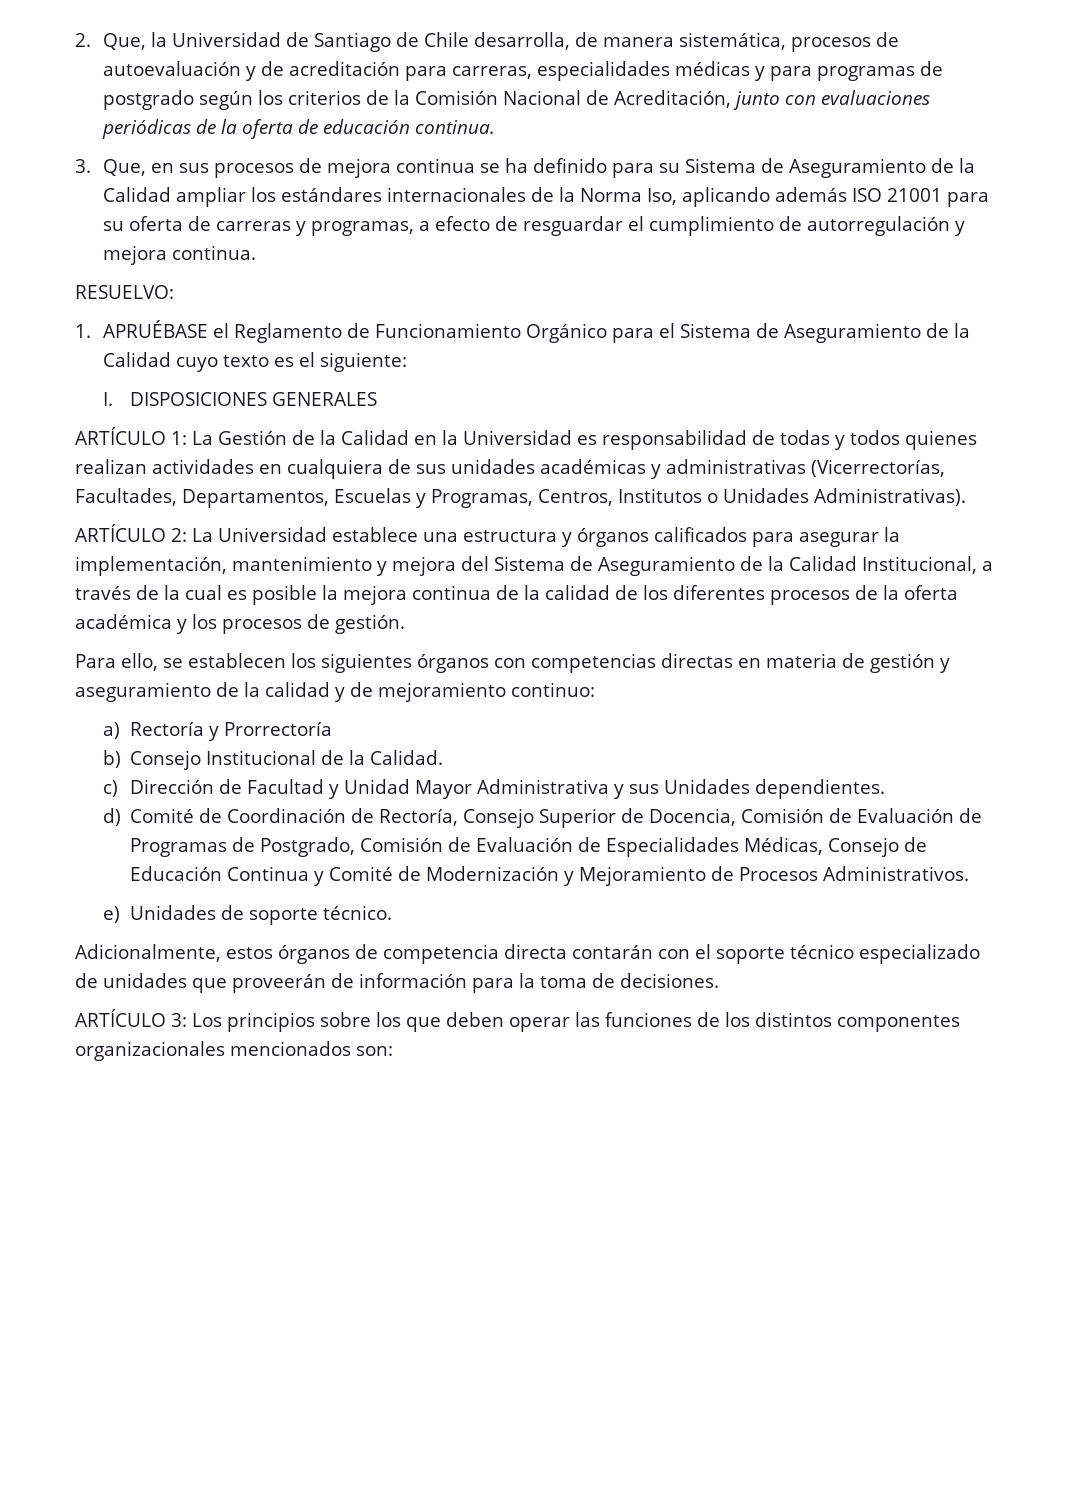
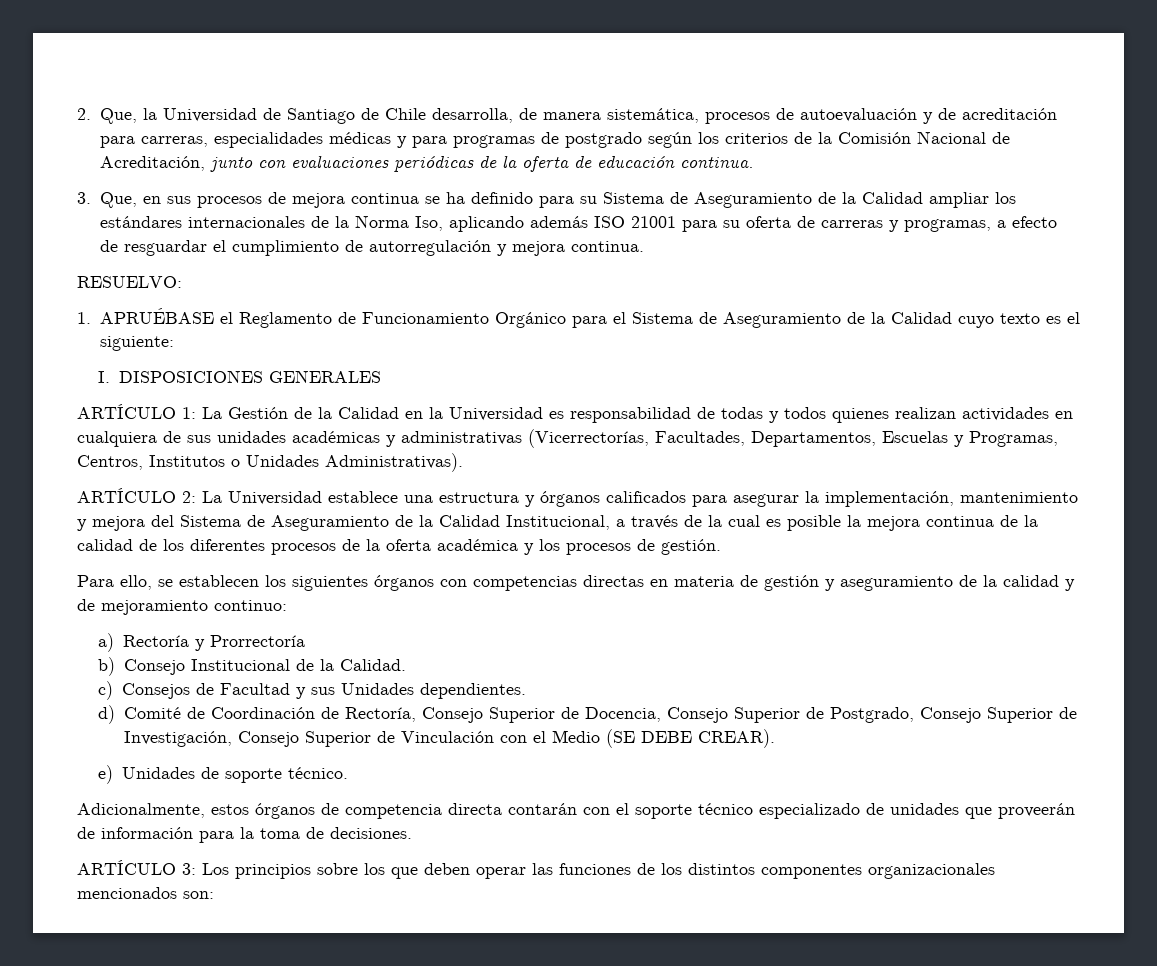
- c) Dirección de Facultad y Unidad Mayor Administrativa y sus Unidades dependientes.
+ c) Consejos de Facultad y sus Unidades dependientes.
- d) Comité de Coordinación de Rectoría, Consejo Superior de Docencia, Comisión de Evaluación de Programas de Postgrado, Comisión de Evaluación de Especialidades Médicas, Consejo de Educación Continua y Comité de Modernización y Mejoramiento de Procesos Administrativos.
+ d) Comité de Coordinación de Rectoría, Consejo Superior de Docencia, Consejo Superior de Postgrado, Consejo Superior de Investigación, Consejo Superior de Vinculación con el Medio (SE DEBE CREAR).

